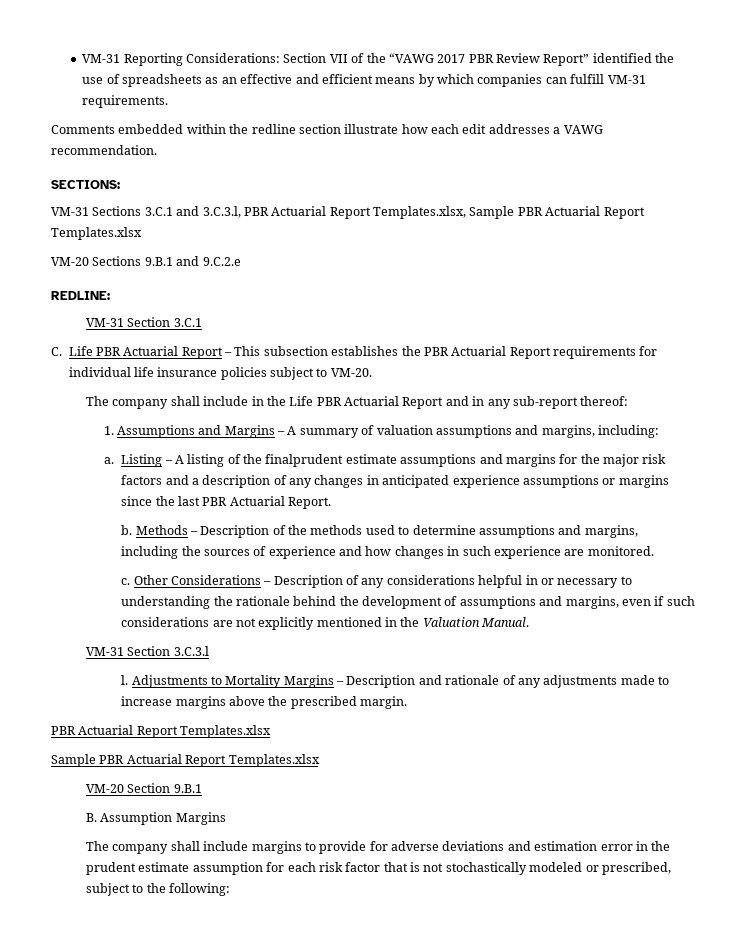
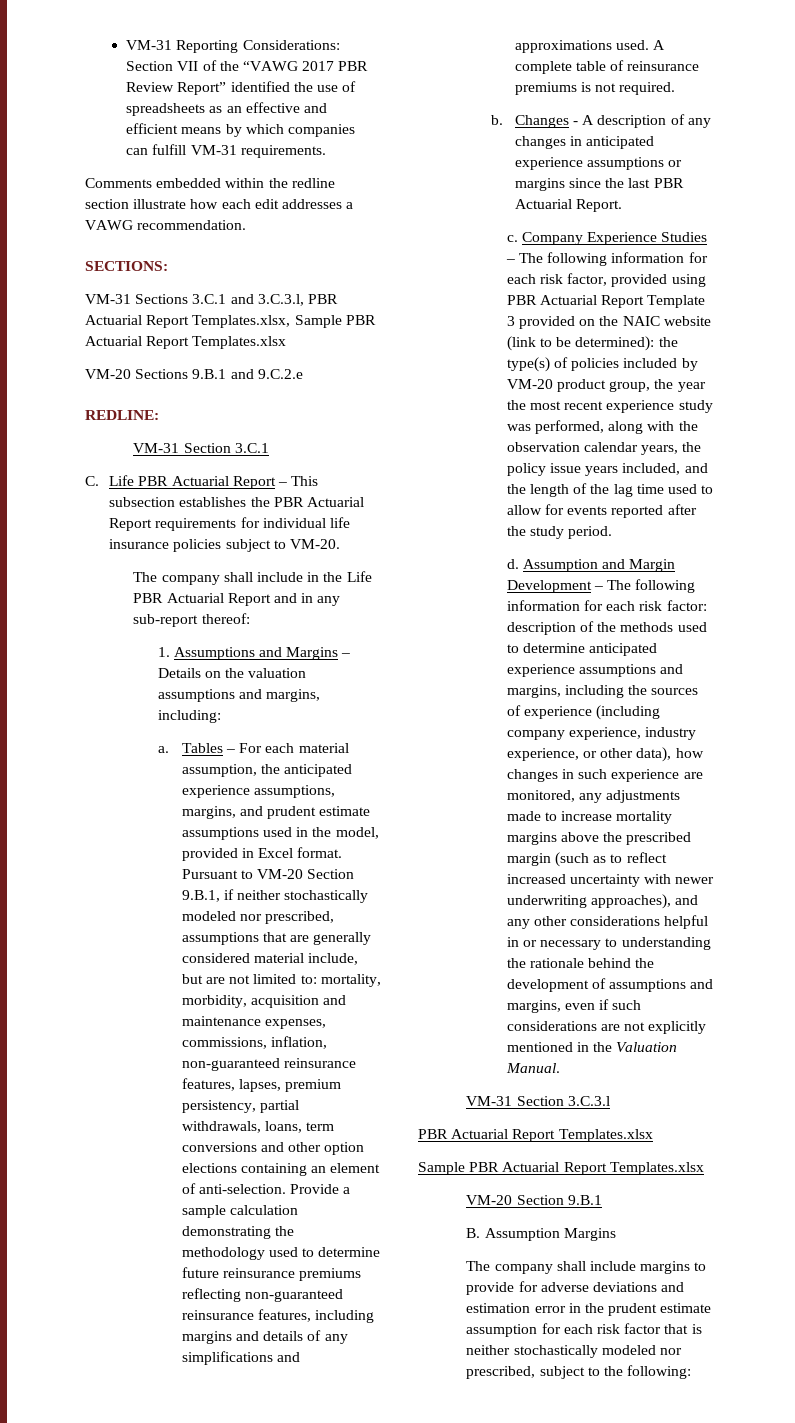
- 1. Assumptions and Margins – A summary of valuation assumptions and margins, including:
+ 1. Assumptions and Margins – Details on the valuation assumptions and margins, including:
- Listing – A listing of the finalprudent estimate assumptions and margins for the major risk factors and a description of any changes in anticipated experience assumptions or margins since the last PBR Actuarial Report.
+ Tables – For each material assumption, the anticipated experience assumptions, margins, and prudent estimate assumptions used in the model, provided in Excel format. Pursuant to VM-20 Section 9.B.1, if neither stochastically modeled nor prescribed, assumptions that are generally considered material include, but are not limited to: mortality, morbidity, acquisition and maintenance expenses, commissions, inflation, non-guaranteed reinsurance features, lapses, premium persistency, partial withdrawals, loans, term conversions and other option elections containing an element of anti-selection. Provide a sample calculation demonstrating the methodology used to determine future reinsurance premiums reflecting non-guaranteed reinsurance features, including margins and details of any simplifications and approximations used. A complete table of reinsurance premiums is not required.
+ b. Changes - A description of any changes in anticipated experience assumptions or margins since the last PBR Actuarial Report.
- b. Methods – Description of the methods used to determine assumptions and margins, including the sources of experience and how changes in such experience are monitored.
- c. Other Considerations – Description of any considerations helpful in or necessary to understanding the rationale behind the development of assumptions and margins, even if such considerations are not explicitly mentioned in the Valuation Manual.
+ c. Company Experience Studies – The following information for each risk factor, provided using PBR Actuarial Report Template 3 provided on the NAIC website (link to be determined): the type(s) of policies included by VM-20 product group, the year the most recent experience study was performed, along with the observation calendar years, the policy issue years included, and the length of the lag time used to allow for events reported after the study period.
+ d. Assumption and Margin Development – The following information for each risk factor: description of the methods used to determine anticipated experience assumptions and margins, including the sources of experience (including company experience, industry experience, or other data), how changes in such experience are monitored, any adjustments made to increase mortality margins above the prescribed margin (such as to reflect increased uncertainty with newer underwriting approaches), and any other considerations helpful in or necessary to understanding the rationale behind the development of assumptions and margins, even if such considerations are not explicitly mentioned in the Valuation Manual.
- l. Adjustments to Mortality Margins – Description and rationale of any adjustments made to increase margins above the prescribed margin.
- The company shall include margins to provide for adverse deviations and estimation error in the prudent estimate assumption for each risk factor that is not stochastically modeled or prescribed, subject to the following:
+ The company shall include margins to provide for adverse deviations and estimation error in the prudent estimate assumption for each risk factor that is neither stochastically modeled nor prescribed, subject to the following:

